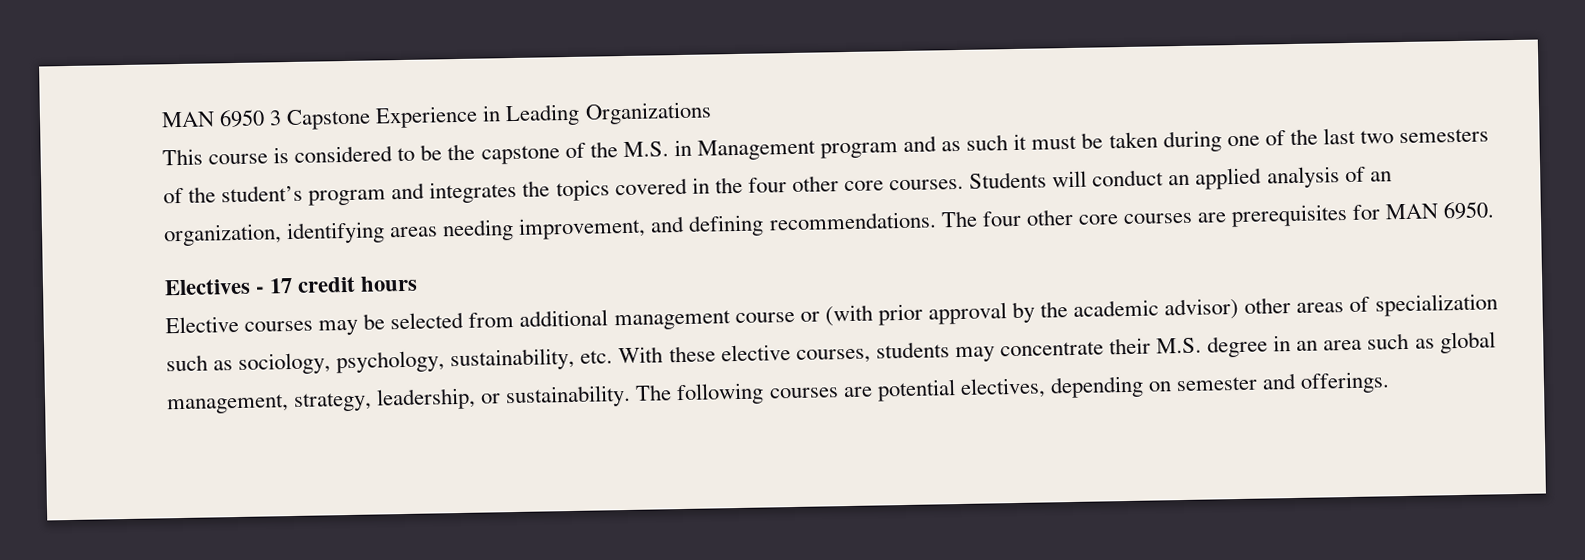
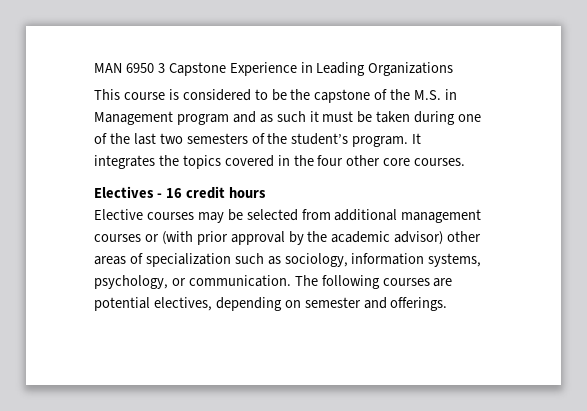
- This course is considered to be the capstone of the M.S. in Management program and as such it must be taken during one of the last two semesters of the student’s program and integrates the topics covered in the four other core courses. Students will conduct an applied analysis of an organization, identifying areas needing improvement, and defining recommendations. The four other core courses are prerequisites for MAN 6950.
+ This course is considered to be the capstone of the M.S. in Management program and as such it must be taken during one of the last two semesters of the student’s program. It integrates the topics covered in the four other core courses.
- Electives - 17 credit hours
+ Electives - 16 credit hours
- Elective courses may be selected from additional management course or (with prior approval by the academic advisor) other areas of specialization such as sociology, psychology, sustainability, etc. With these elective courses, students may concentrate their M.S. degree in an area such as global management, strategy, leadership, or sustainability.
+ Elective courses may be selected from additional management courses or (with prior approval by the academic advisor) other areas of specialization such as sociology, information systems, psychology, or communication.

